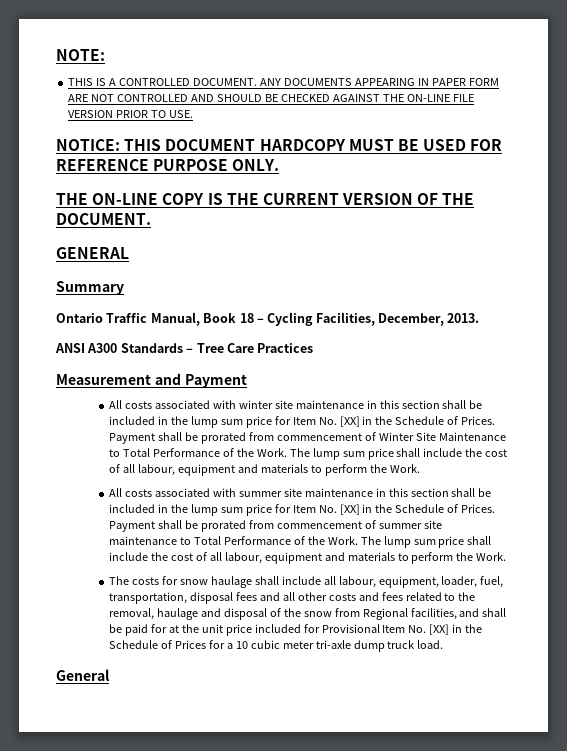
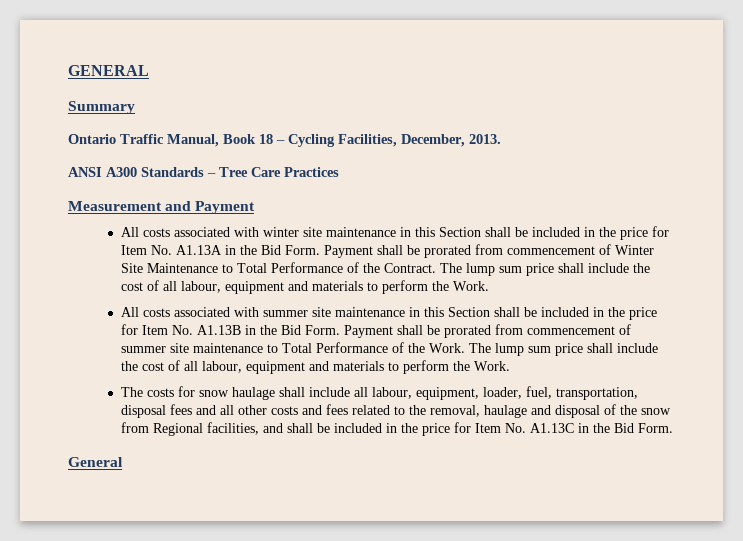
- NOTE:
- THIS IS A CONTROLLED DOCUMENT. ANY DOCUMENTS APPEARING IN PAPER FORM ARE NOT CONTROLLED AND SHOULD BE CHECKED AGAINST THE ON-LINE FILE VERSION PRIOR TO USE.
- NOTICE: THIS DOCUMENT HARDCOPY MUST BE USED FOR REFERENCE PURPOSE ONLY.
- THE ON-LINE COPY IS THE CURRENT VERSION OF THE DOCUMENT.
- All costs associated with winter site maintenance in this section shall be included in the lump sum price for Item No. [XX] in the Schedule of Prices.
+ All costs associated with winter site maintenance in this Section shall be included in the price for Item No. A1.13A in the Bid Form.
- Payment shall be prorated from commencement of Winter Site Maintenance to Total Performance of the Work.
+ Payment shall be prorated from commencement of Winter Site Maintenance to Total Performance of the Contract.
- All costs associated with summer site maintenance in this section shall be included in the lump sum price for Item No. [XX] in the Schedule of Prices.
+ All costs associated with summer site maintenance in this Section shall be included in the price for Item No. A1.13B in the Bid Form.
- The costs for snow haulage shall include all labour, equipment, loader, fuel, transportation, disposal fees and all other costs and fees related to the removal, haulage and disposal of the snow from Regional facilities, and shall be paid for at the unit price included for Provisional Item No. [XX] in the Schedule of Prices for a 10 cubic meter tri-axle dump truck load.
+ The costs for snow haulage shall include all labour, equipment, loader, fuel, transportation, disposal fees and all other costs and fees related to the removal, haulage and disposal of the snow from Regional facilities, and shall be included in the price for Item No. A1.13C in the Bid Form.

